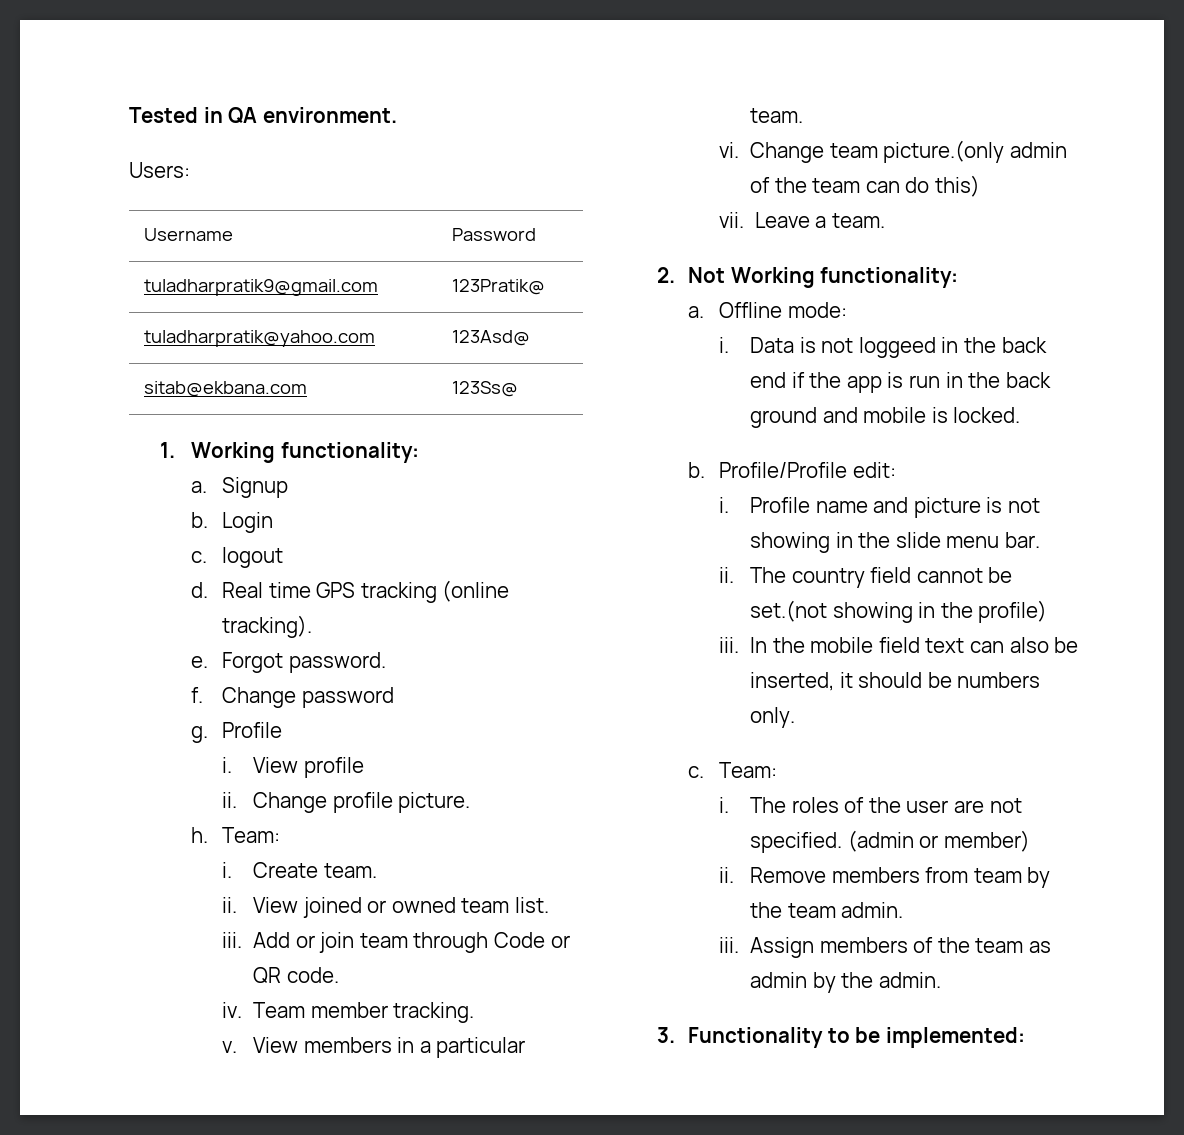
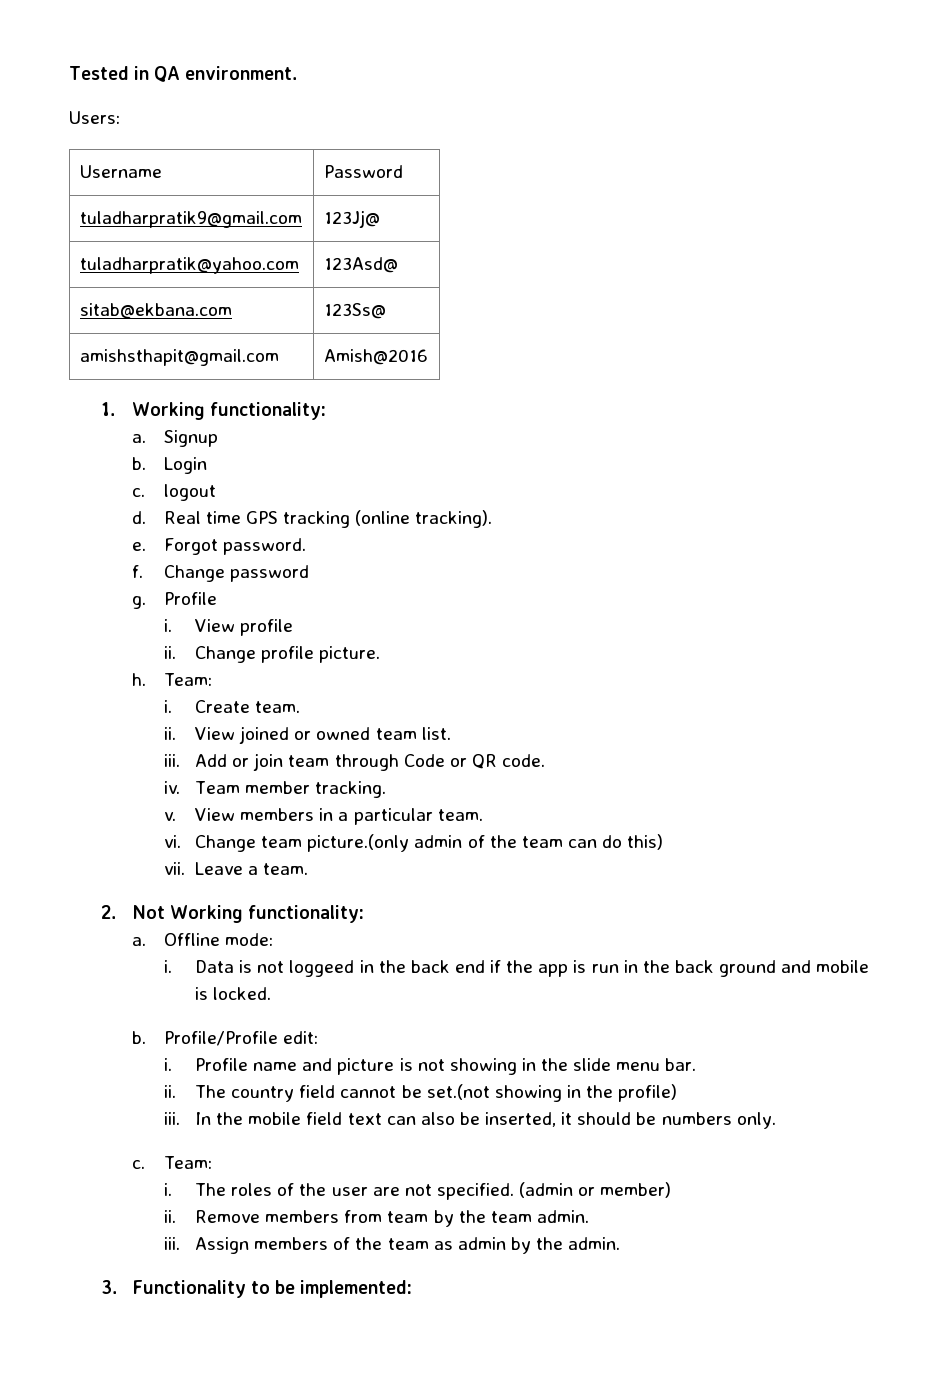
- tuladharpratik9@gmail.com | 123Pratik@
+ tuladharpratik9@gmail.com | 123Jj@
+ amishsthapit@gmail.com | Amish@2016

